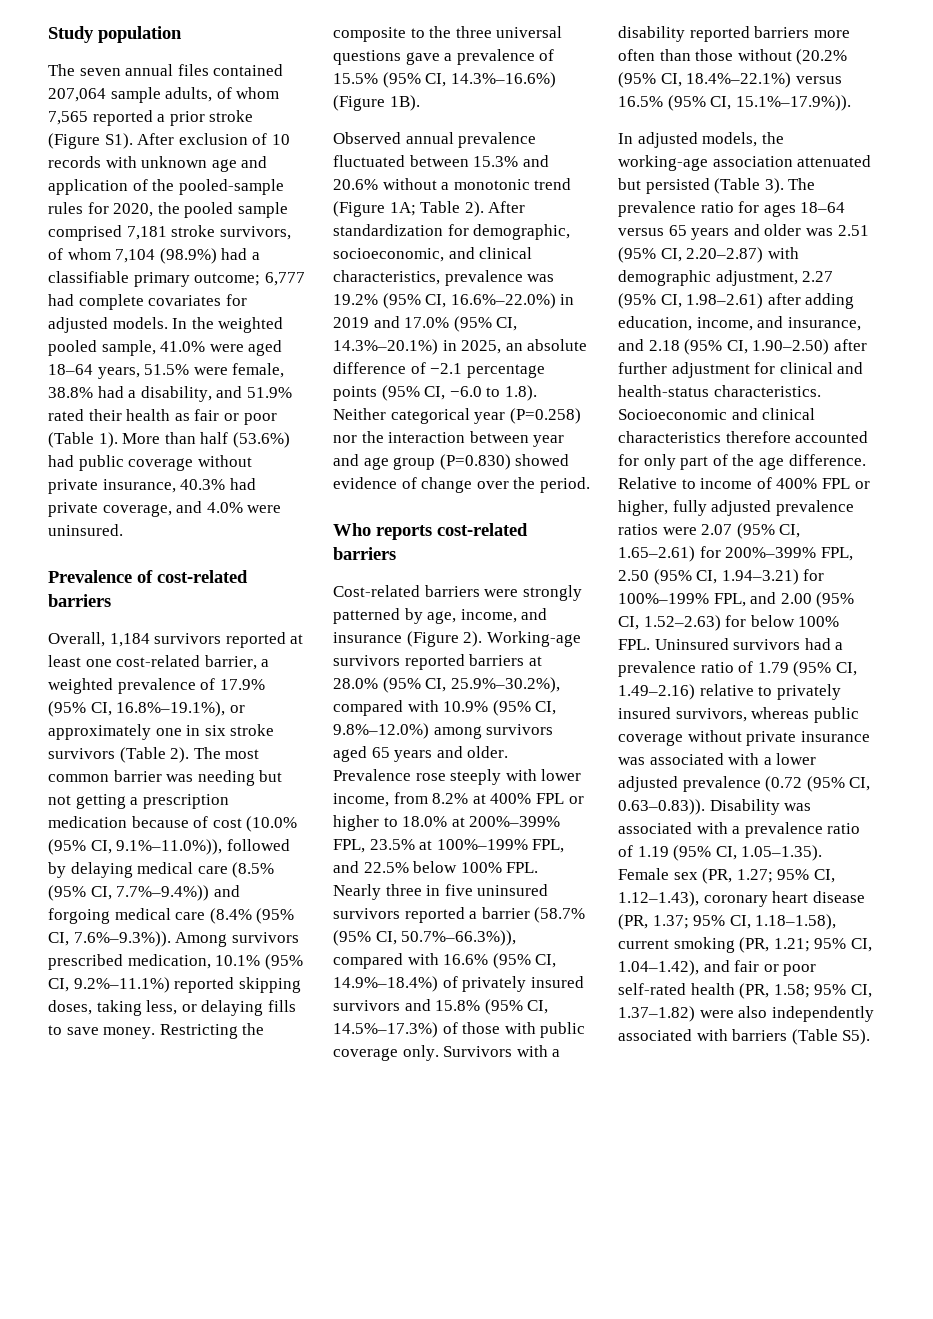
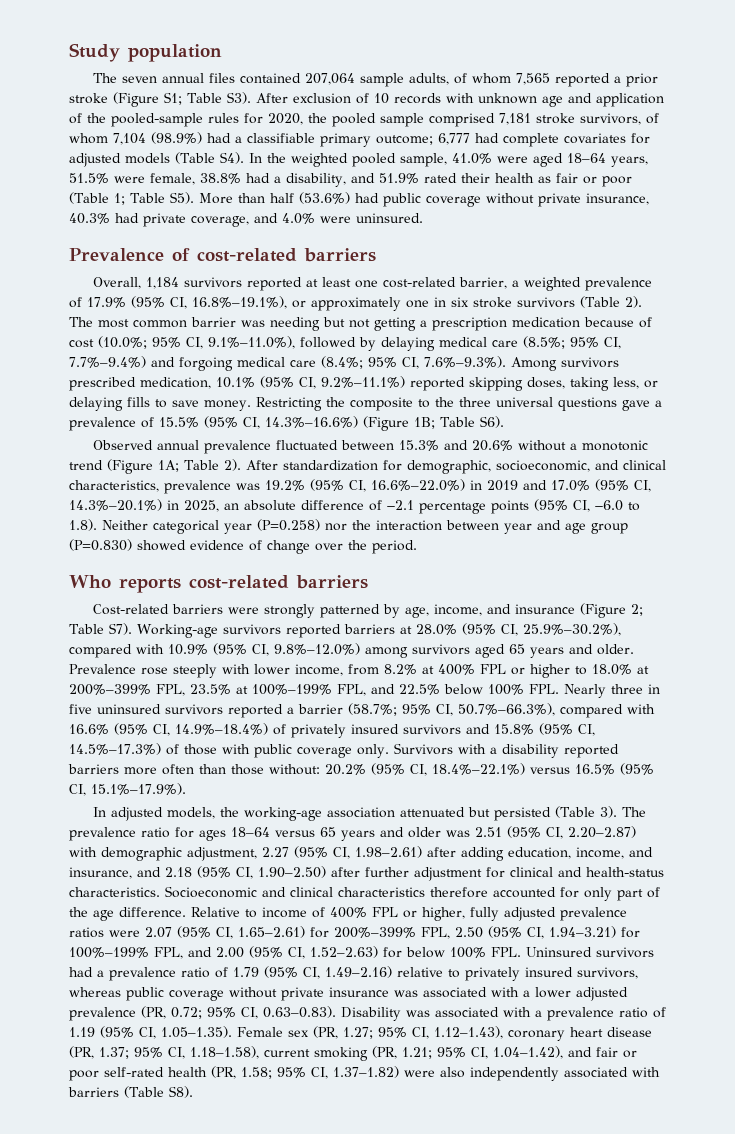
- The seven annual files contained 207,064 sample adults, of whom 7,565 reported a prior stroke (Figure S1). After exclusion of 10 records with unknown age and application of the pooled-sample rules for 2020, the pooled sample comprised 7,181 stroke survivors, of whom 7,104 (98.9%) had a classifiable primary outcome;
+ The seven annual files contained 207,064 sample adults, of whom 7,565 reported a prior stroke (Figure S1; Table S3). After exclusion of 10 records with unknown age and application of the pooled-sample rules for 2020, the pooled sample comprised 7,181 stroke survivors, of whom 7,104 (98.9%) had a classifiable primary outcome;
- 6,777 had complete covariates for adjusted models. In the weighted pooled sample, 41.0% were aged 18–64 years, 51.5% were female, 38.8% had a disability, and 51.9% rated their health as fair or poor (Table 1). More than half (53.6%) had public coverage without private insurance, 40.3% had private coverage, and 4.0% were uninsured.
+ 6,777 had complete covariates for adjusted models (Table S4). In the weighted pooled sample, 41.0% were aged 18–64 years, 51.5% were female, 38.8% had a disability, and 51.9% rated their health as fair or poor (Table 1; Table S5). More than half (53.6%) had public coverage without private insurance, 40.3% had private coverage, and 4.0% were uninsured.
- The most common barrier was needing but not getting a prescription medication because of cost (10.0% (95% CI, 9.1%–11.0%)), followed by delaying medical care (8.5% (95% CI, 7.7%–9.4%)) and forgoing medical care (8.4% (95% CI, 7.6%–9.3%)). Among survivors prescribed medication, 10.1% (95% CI, 9.2%–11.1%) reported skipping doses, taking less, or delaying fills to save money.
+ The most common barrier was needing but not getting a prescription medication because of cost (10.0%; 95% CI, 9.1%–11.0%), followed by delaying medical care (8.5%; 95% CI, 7.7%–9.4%) and forgoing medical care (8.4%; 95% CI, 7.6%–9.3%). Among survivors prescribed medication, 10.1% (95% CI, 9.2%–11.1%) reported skipping doses, taking less, or delaying fills to save money.
- Restricting the composite to the three universal questions gave a prevalence of 15.5% (95% CI, 14.3%–16.6%) (Figure 1B).
+ Restricting the composite to the three universal questions gave a prevalence of 15.5% (95% CI, 14.3%–16.6%) (Figure 1B; Table S6).
- Cost-related barriers were strongly patterned by age, income, and insurance (Figure 2). Working-age survivors reported barriers at 28.0% (95% CI, 25.9%–30.2%), compared with 10.9% (95% CI, 9.8%–12.0%) among survivors aged 65 years and older.
+ Cost-related barriers were strongly patterned by age, income, and insurance (Figure 2; Table S7). Working-age survivors reported barriers at 28.0% (95% CI, 25.9%–30.2%), compared with 10.9% (95% CI, 9.8%–12.0%) among survivors aged 65 years and older.
- Prevalence rose steeply with lower income, from 8.2% at 400% FPL or higher to 18.0% at 200%–399% FPL, 23.5% at 100%–199% FPL, and 22.5% below 100% FPL. Nearly three in five uninsured survivors reported a barrier (58.7% (95% CI, 50.7%–66.3%)), compared with 16.6% (95% CI, 14.9%–18.4%) of privately insured survivors and 15.8% (95% CI, 14.5%–17.3%) of those with public coverage only.
+ Prevalence rose steeply with lower income, from 8.2% at 400% FPL or higher to 18.0% at 200%–399% FPL, 23.5% at 100%–199% FPL, and 22.5% below 100% FPL. Nearly three in five uninsured survivors reported a barrier (58.7%; 95% CI, 50.7%–66.3%), compared with 16.6% (95% CI, 14.9%–18.4%) of privately insured survivors and 15.8% (95% CI, 14.5%–17.3%) of those with public coverage only.
- Survivors with a disability reported barriers more often than those without (20.2% (95% CI, 18.4%–22.1%) versus 16.5% (95% CI, 15.1%–17.9%)).
+ Survivors with a disability reported barriers more often than those without: 20.2% (95% CI, 18.4%–22.1%) versus 16.5% (95% CI, 15.1%–17.9%).
- Relative to income of 400% FPL or higher, fully adjusted prevalence ratios were 2.07 (95% CI, 1.65–2.61) for 200%–399% FPL, 2.50 (95% CI, 1.94–3.21) for 100%–199% FPL, and 2.00 (95% CI, 1.52–2.63) for below 100% FPL. Uninsured survivors had a prevalence ratio of 1.79 (95% CI, 1.49–2.16) relative to privately insured survivors, whereas public coverage without private insurance was associated with a lower adjusted prevalence (0.72 (95% CI, 0.63–0.83)). Disability was associated with a prevalence ratio of 1.19 (95% CI, 1.05–1.35). Female sex (PR, 1.27;
+ Relative to income of 400% FPL or higher, fully adjusted prevalence ratios were 2.07 (95% CI, 1.65–2.61) for 200%–399% FPL, 2.50 (95% CI, 1.94–3.21) for 100%–199% FPL, and 2.00 (95% CI, 1.52–2.63) for below 100% FPL. Uninsured survivors had a prevalence ratio of 1.79 (95% CI, 1.49–2.16) relative to privately insured survivors, whereas public coverage without private insurance was associated with a lower adjusted prevalence (PR, 0.72; 95% CI, 0.63–0.83). Disability was associated with a prevalence ratio of 1.19 (95% CI, 1.05–1.35). Female sex (PR, 1.27;
- 95% CI, 1.37–1.82) were also independently associated with barriers (Table S5).
+ 95% CI, 1.37–1.82) were also independently associated with barriers (Table S8).

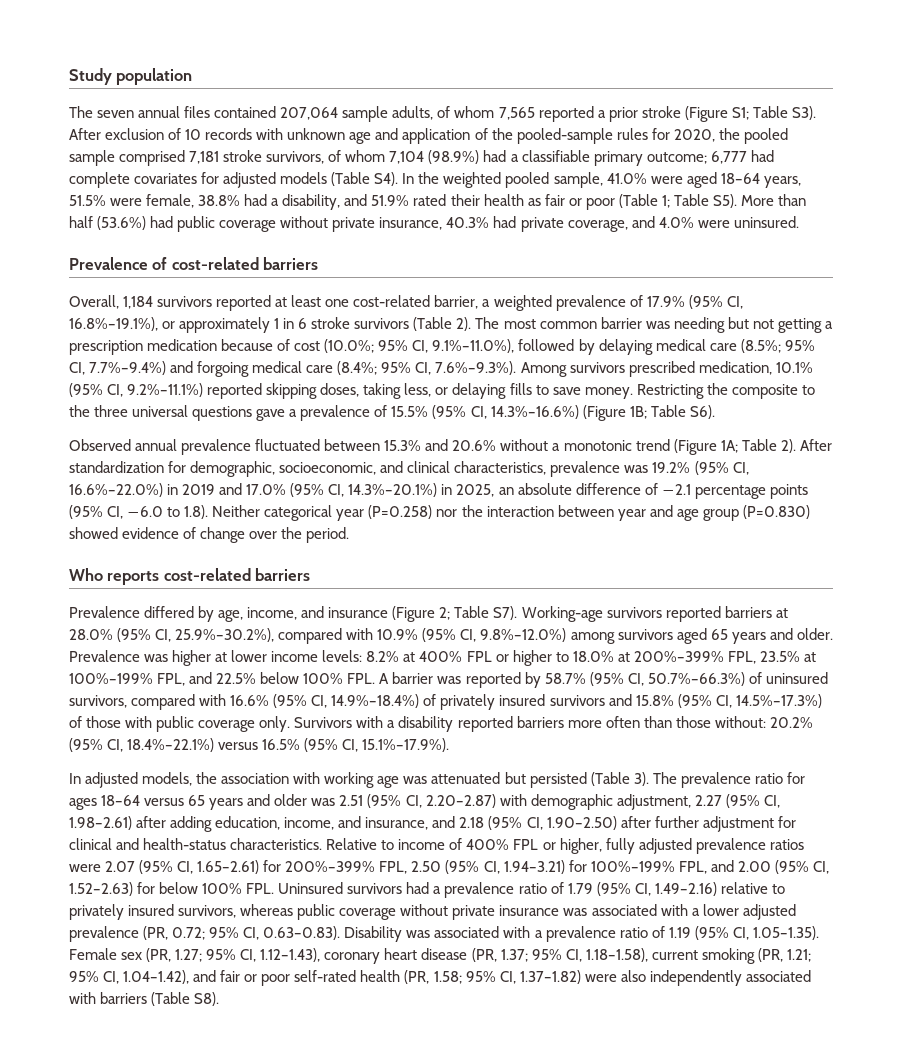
- Overall, 1,184 survivors reported at least one cost-related barrier, a weighted prevalence of 17.9% (95% CI, 16.8%–19.1%), or approximately one in six stroke survivors (Table 2).
+ Overall, 1,184 survivors reported at least one cost-related barrier, a weighted prevalence of 17.9% (95% CI, 16.8%–19.1%), or approximately 1 in 6 stroke survivors (Table 2).
- Cost-related barriers were strongly patterned by age, income, and insurance (Figure 2; Table S7). Working-age survivors reported barriers at 28.0% (95% CI, 25.9%–30.2%), compared with 10.9% (95% CI, 9.8%–12.0%) among survivors aged 65 years and older.
+ Prevalence differed by age, income, and insurance (Figure 2; Table S7). Working-age survivors reported barriers at 28.0% (95% CI, 25.9%–30.2%), compared with 10.9% (95% CI, 9.8%–12.0%) among survivors aged 65 years and older.
- Prevalence rose steeply with lower income, from 8.2% at 400% FPL or higher to 18.0% at 200%–399% FPL, 23.5% at 100%–199% FPL, and 22.5% below 100% FPL. Nearly three in five uninsured survivors reported a barrier (58.7%; 95% CI, 50.7%–66.3%), compared with 16.6% (95% CI, 14.9%–18.4%) of privately insured survivors and 15.8% (95% CI, 14.5%–17.3%) of those with public coverage only.
+ Prevalence was higher at lower income levels: 8.2% at 400% FPL or higher to 18.0% at 200%–399% FPL, 23.5% at 100%–199% FPL, and 22.5% below 100% FPL. A barrier was reported by 58.7% (95% CI, 50.7%–66.3%) of uninsured survivors, compared with 16.6% (95% CI, 14.9%–18.4%) of privately insured survivors and 15.8% (95% CI, 14.5%–17.3%) of those with public coverage only.
- In adjusted models, the working-age association attenuated but persisted (Table 3).
+ In adjusted models, the association with working age was attenuated but persisted (Table 3).
- Socioeconomic and clinical characteristics therefore accounted for only part of the age difference.

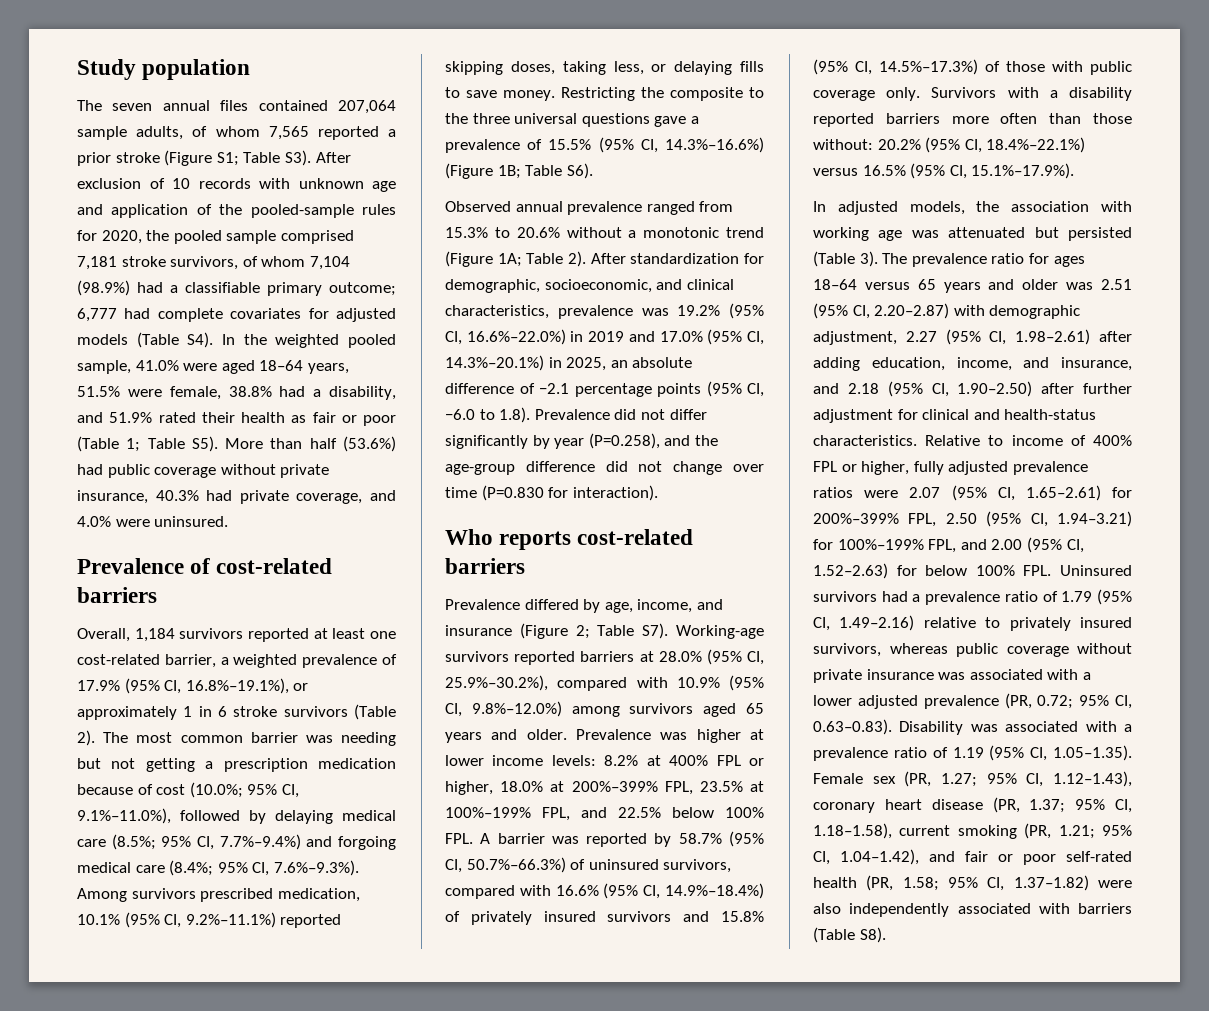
- Observed annual prevalence fluctuated between 15.3% and 20.6% without a monotonic trend (Figure 1A; Table 2).
+ Observed annual prevalence ranged from 15.3% to 20.6% without a monotonic trend (Figure 1A; Table 2).
- After standardization for demographic, socioeconomic, and clinical characteristics, prevalence was 19.2% (95% CI, 16.6%–22.0%) in 2019 and 17.0% (95% CI, 14.3%–20.1%) in 2025, an absolute difference of −2.1 percentage points (95% CI, −6.0 to 1.8). Neither categorical year (P=0.258) nor the interaction between year and age group (P=0.830) showed evidence of change over the period.
+ After standardization for demographic, socioeconomic, and clinical characteristics, prevalence was 19.2% (95% CI, 16.6%–22.0%) in 2019 and 17.0% (95% CI, 14.3%–20.1%) in 2025, an absolute difference of −2.1 percentage points (95% CI, −6.0 to 1.8). Prevalence did not differ significantly by year (P=0.258), and the age-group difference did not change over time (P=0.830 for interaction).
- Prevalence was higher at lower income levels: 8.2% at 400% FPL or higher to 18.0% at 200%–399% FPL, 23.5% at 100%–199% FPL, and 22.5% below 100% FPL. A barrier was reported by 58.7% (95% CI, 50.7%–66.3%) of uninsured survivors, compared with 16.6% (95% CI, 14.9%–18.4%) of privately insured survivors and 15.8% (95% CI, 14.5%–17.3%) of those with public coverage only.
+ Prevalence was higher at lower income levels: 8.2% at 400% FPL or higher, 18.0% at 200%–399% FPL, 23.5% at 100%–199% FPL, and 22.5% below 100% FPL. A barrier was reported by 58.7% (95% CI, 50.7%–66.3%) of uninsured survivors, compared with 16.6% (95% CI, 14.9%–18.4%) of privately insured survivors and 15.8% (95% CI, 14.5%–17.3%) of those with public coverage only.

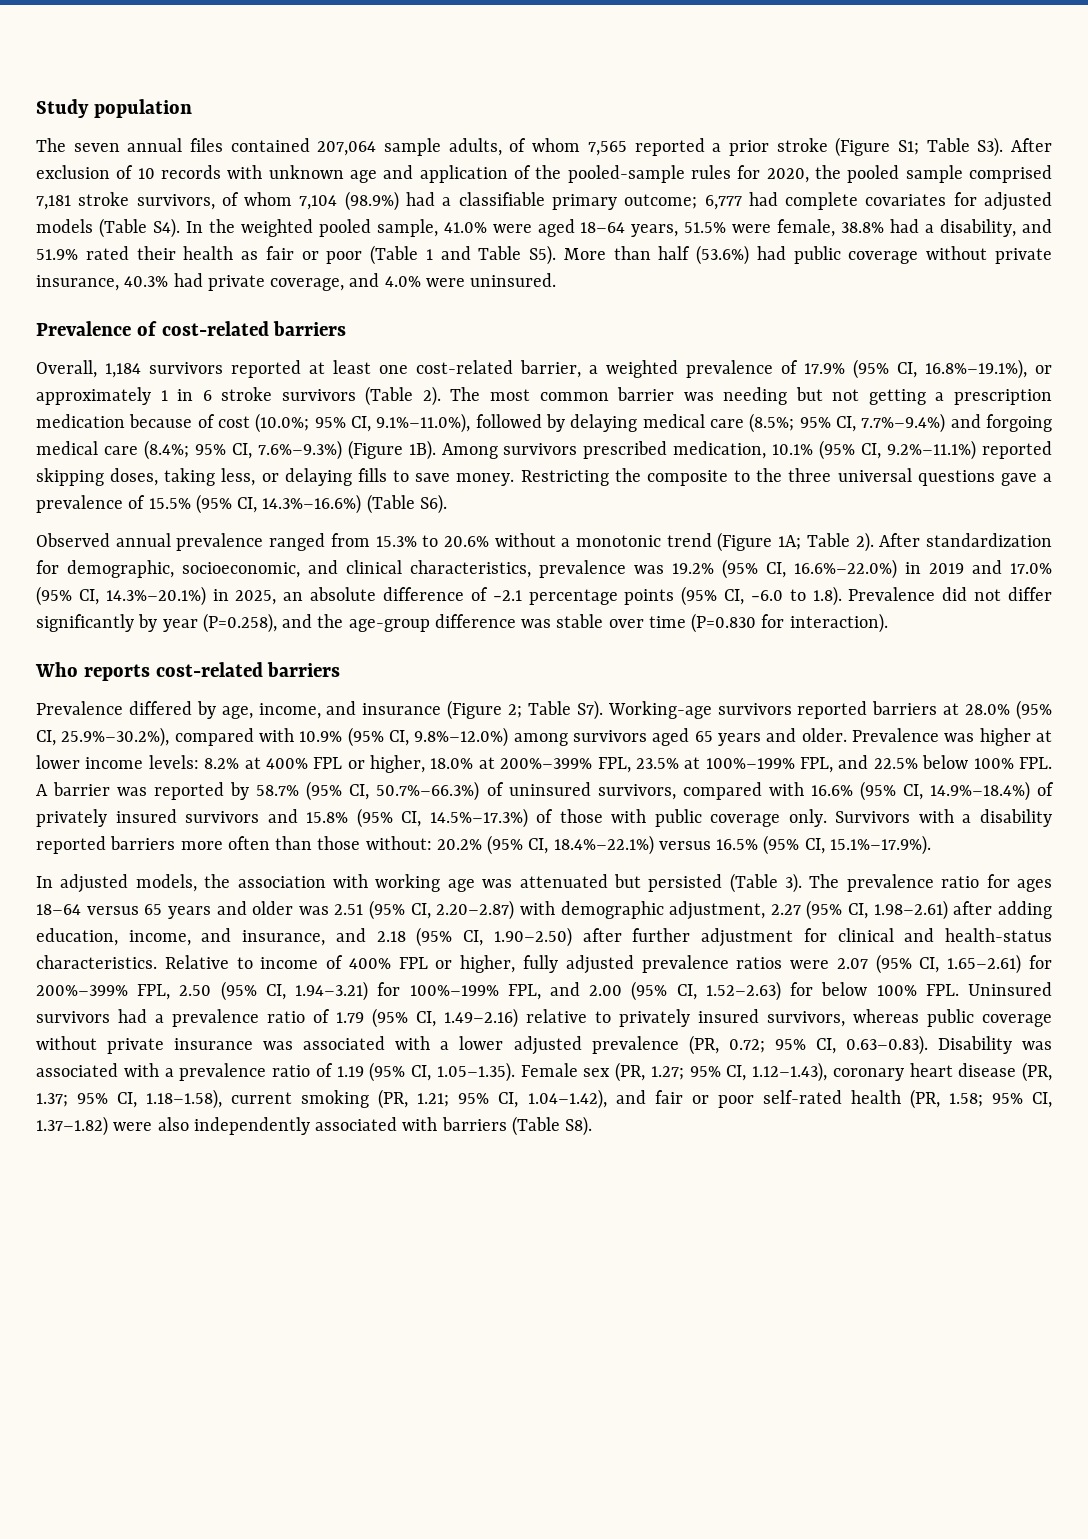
- 6,777 had complete covariates for adjusted models (Table S4). In the weighted pooled sample, 41.0% were aged 18–64 years, 51.5% were female, 38.8% had a disability, and 51.9% rated their health as fair or poor (Table 1; Table S5). More than half (53.6%) had public coverage without private insurance, 40.3% had private coverage, and 4.0% were uninsured.
+ 6,777 had complete covariates for adjusted models (Table S4). In the weighted pooled sample, 41.0% were aged 18–64 years, 51.5% were female, 38.8% had a disability, and 51.9% rated their health as fair or poor (Table 1 and Table S5). More than half (53.6%) had public coverage without private insurance, 40.3% had private coverage, and 4.0% were uninsured.
- The most common barrier was needing but not getting a prescription medication because of cost (10.0%; 95% CI, 9.1%–11.0%), followed by delaying medical care (8.5%; 95% CI, 7.7%–9.4%) and forgoing medical care (8.4%; 95% CI, 7.6%–9.3%). Among survivors prescribed medication, 10.1% (95% CI, 9.2%–11.1%) reported skipping doses, taking less, or delaying fills to save money.
+ The most common barrier was needing but not getting a prescription medication because of cost (10.0%; 95% CI, 9.1%–11.0%), followed by delaying medical care (8.5%; 95% CI, 7.7%–9.4%) and forgoing medical care (8.4%; 95% CI, 7.6%–9.3%) (Figure 1B). Among survivors prescribed medication, 10.1% (95% CI, 9.2%–11.1%) reported skipping doses, taking less, or delaying fills to save money.
- Restricting the composite to the three universal questions gave a prevalence of 15.5% (95% CI, 14.3%–16.6%) (Figure 1B; Table S6).
+ Restricting the composite to the three universal questions gave a prevalence of 15.5% (95% CI, 14.3%–16.6%) (Table S6).
- After standardization for demographic, socioeconomic, and clinical characteristics, prevalence was 19.2% (95% CI, 16.6%–22.0%) in 2019 and 17.0% (95% CI, 14.3%–20.1%) in 2025, an absolute difference of −2.1 percentage points (95% CI, −6.0 to 1.8). Prevalence did not differ significantly by year (P=0.258), and the age-group difference did not change over time (P=0.830 for interaction).
+ After standardization for demographic, socioeconomic, and clinical characteristics, prevalence was 19.2% (95% CI, 16.6%–22.0%) in 2019 and 17.0% (95% CI, 14.3%–20.1%) in 2025, an absolute difference of −2.1 percentage points (95% CI, −6.0 to 1.8). Prevalence did not differ significantly by year (P=0.258), and the age-group difference was stable over time (P=0.830 for interaction).

